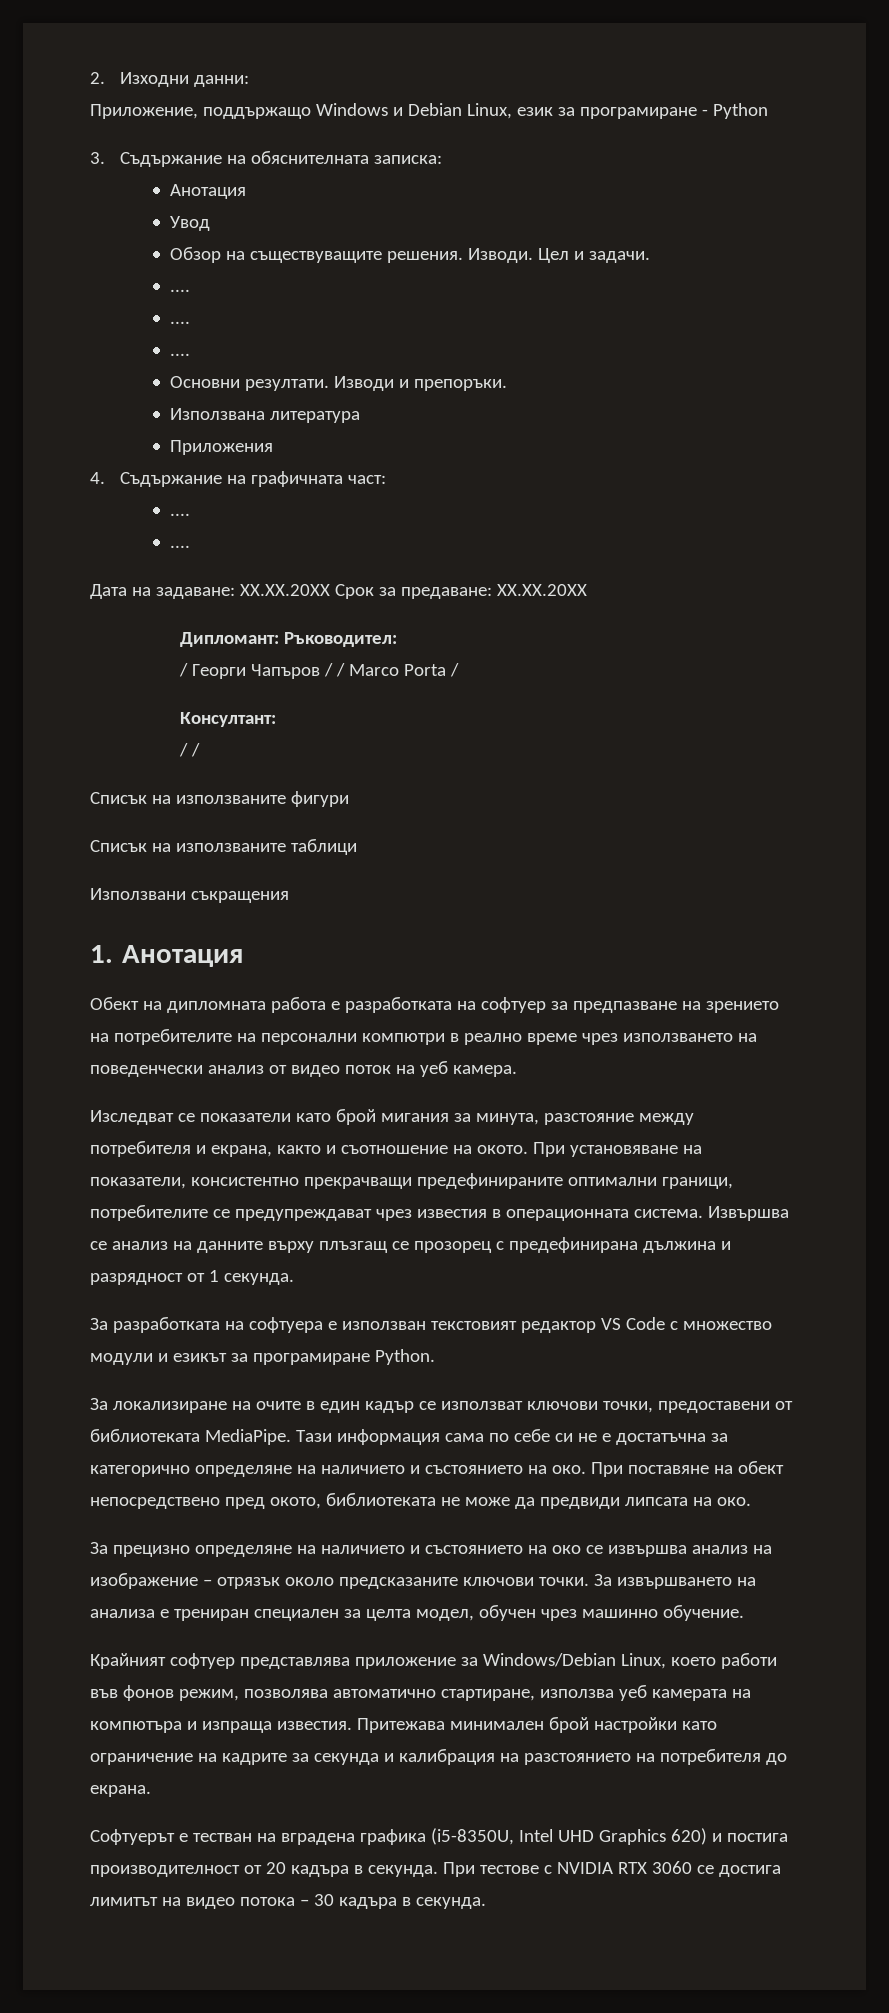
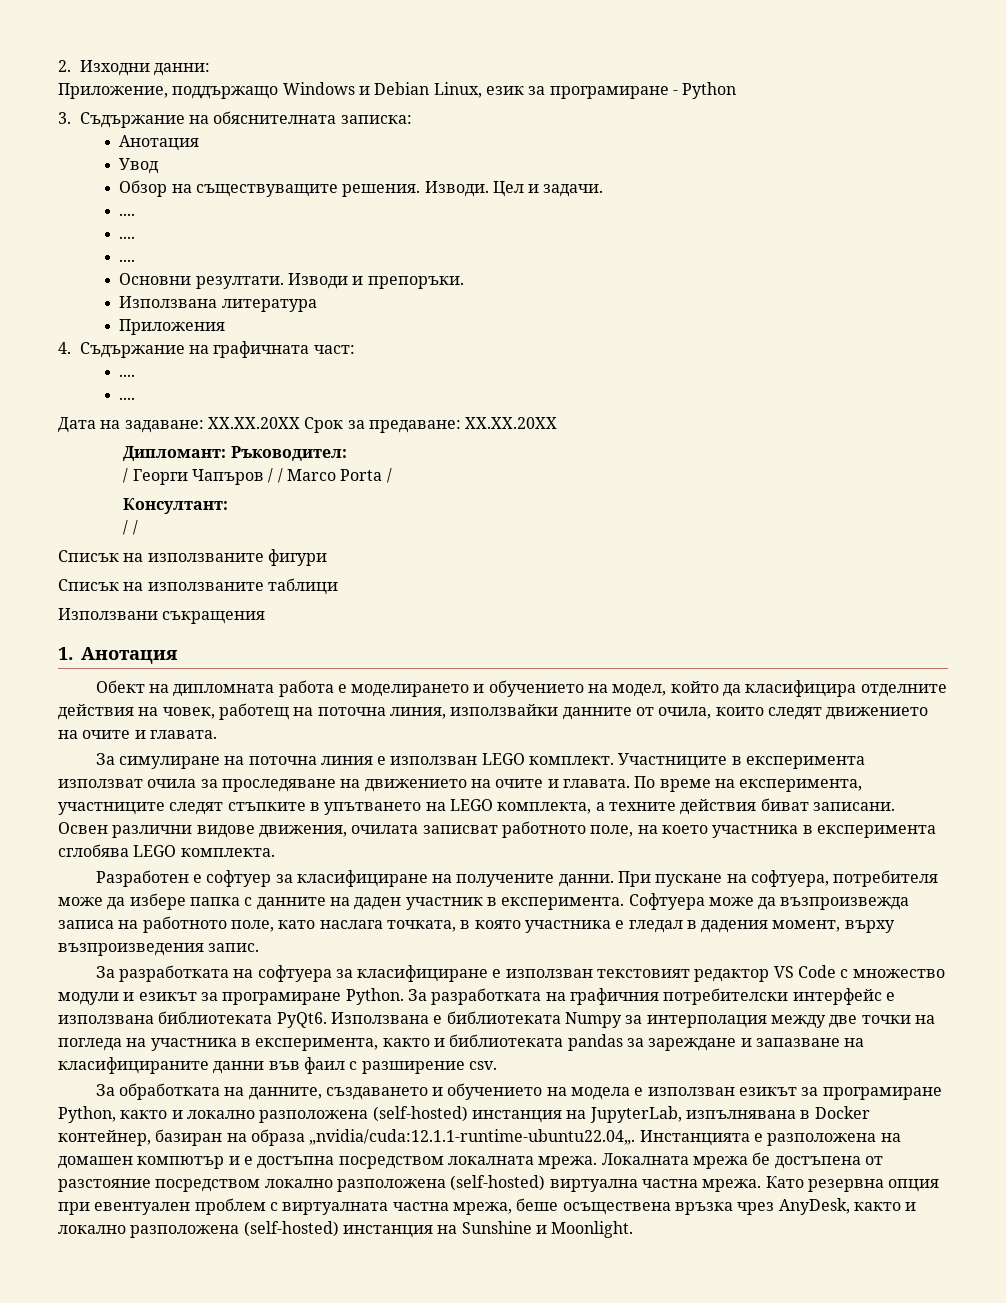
- Обект на дипломната работа е разработката на софтуер за предпазване на зрението на потребителите на персонални компютри в реално време чрез използването на поведенчески анализ от видео поток на уеб камера.
- Изследват се показатели като брой мигания за минута, разстояние между потребителя и екрана, както и съотношение на окото. При установяване на показатели, консистентно прекрачващи предефинираните оптимални граници, потребителите се предупреждават чрез известия в операционната система. Извършва се анализ на данните върху плъзгащ се прозорец с предефинирана дължина и разрядност от 1 секунда.
+ Обект на дипломната работа е моделирането и обучението на модел, който да класифицира отделните действия на човек, работещ на поточна линия, използвайки данните от очила, които следят движението на очите и главата.
+ За симулиране на поточна линия е използван LEGO комплект. Участниците в експеримента използват очила за проследяване на движението на очите и главата. По време на експеримента, участниците следят стъпките в упътването на LEGO комплекта, а техните действия биват записани. Освен различни видове движения, очилата записват работното поле, на което участника в експеримента сглобява LEGO комплекта.
+ Разработен е софтуер за класифициране на получените данни. При пускане на софтуера, потребителя може да избере папка с данните на даден участник в експеримента. Софтуера може да възпроизвежда записа на работното поле, като наслага точката, в която участника е гледал в дадения момент, върху възпроизведения запис.
- За разработката на софтуера е използван текстовият редактор VS Code с множество модули и езикът за програмиране Python.
- За локализиране на очите в един кадър се използват ключови точки, предоставени от библиотеката MediaPipe. Тази информация сама по себе си не е достатъчна за категорично определяне на наличието и състоянието на око. При поставяне на обект непосредствено пред окото, библиотеката не може да предвиди липсата на око.
- За прецизно определяне на наличието и състоянието на око се извършва анализ на изображение – отрязък около предсказаните ключови точки. За извършването на анализа е трениран специален за целта модел, обучен чрез машинно обучение.
- Крайният софтуер представлява приложение за Windows/Debian Linux, което работи във фонов режим, позволява автоматично стартиране, използва уеб камерата на компютъра и изпраща известия. Притежава минимален брой настройки като ограничение на кадрите за секунда и калибрация на разстоянието на потребителя до екрана.
- Софтуерът е тестван на вградена графика (i5-8350U, Intel UHD Graphics 620) и постига производителност от 20 кадъра в секунда. При тестове с NVIDIA RTX 3060 се достига лимитът на видео потока – 30 кадъра в секунда.
+ За разработката на софтуера за класифициране е използван текстовият редактор VS Code с множество модули и езикът за програмиране Python. За разработката на графичния потребителски интерфейс е използвана библиотеката PyQt6. Използвана е библиотеката Numpy за интерполация между две точки на погледа на участника в експеримента, както и библиотеката pandas за зареждане и запазване на класифицираните данни във фаил с разширение csv.
+ За обработката на данните, създаването и обучението на модела е използван езикът за програмиране Python, както и локално разположена (self-hosted) инстанция на JupyterLab, изпълнявана в Docker контейнер, базиран на образа „nvidia/cuda:12.1.1-runtime-ubuntu22.04„. Инстанцията е разположена на домашен компютър и е достъпна посредством локалната мрежа. Локалната мрежа бе достъпена от разстояние посредством локално разположенa (self-hosted) виртуална частна мрежа. Като резервна опция при евентуален проблем с виртуалната частна мрежа, беше осъществена връзка чрез AnyDesk, както и локално разположенa (self-hosted) инстанция на Sunshine и Moonlight.

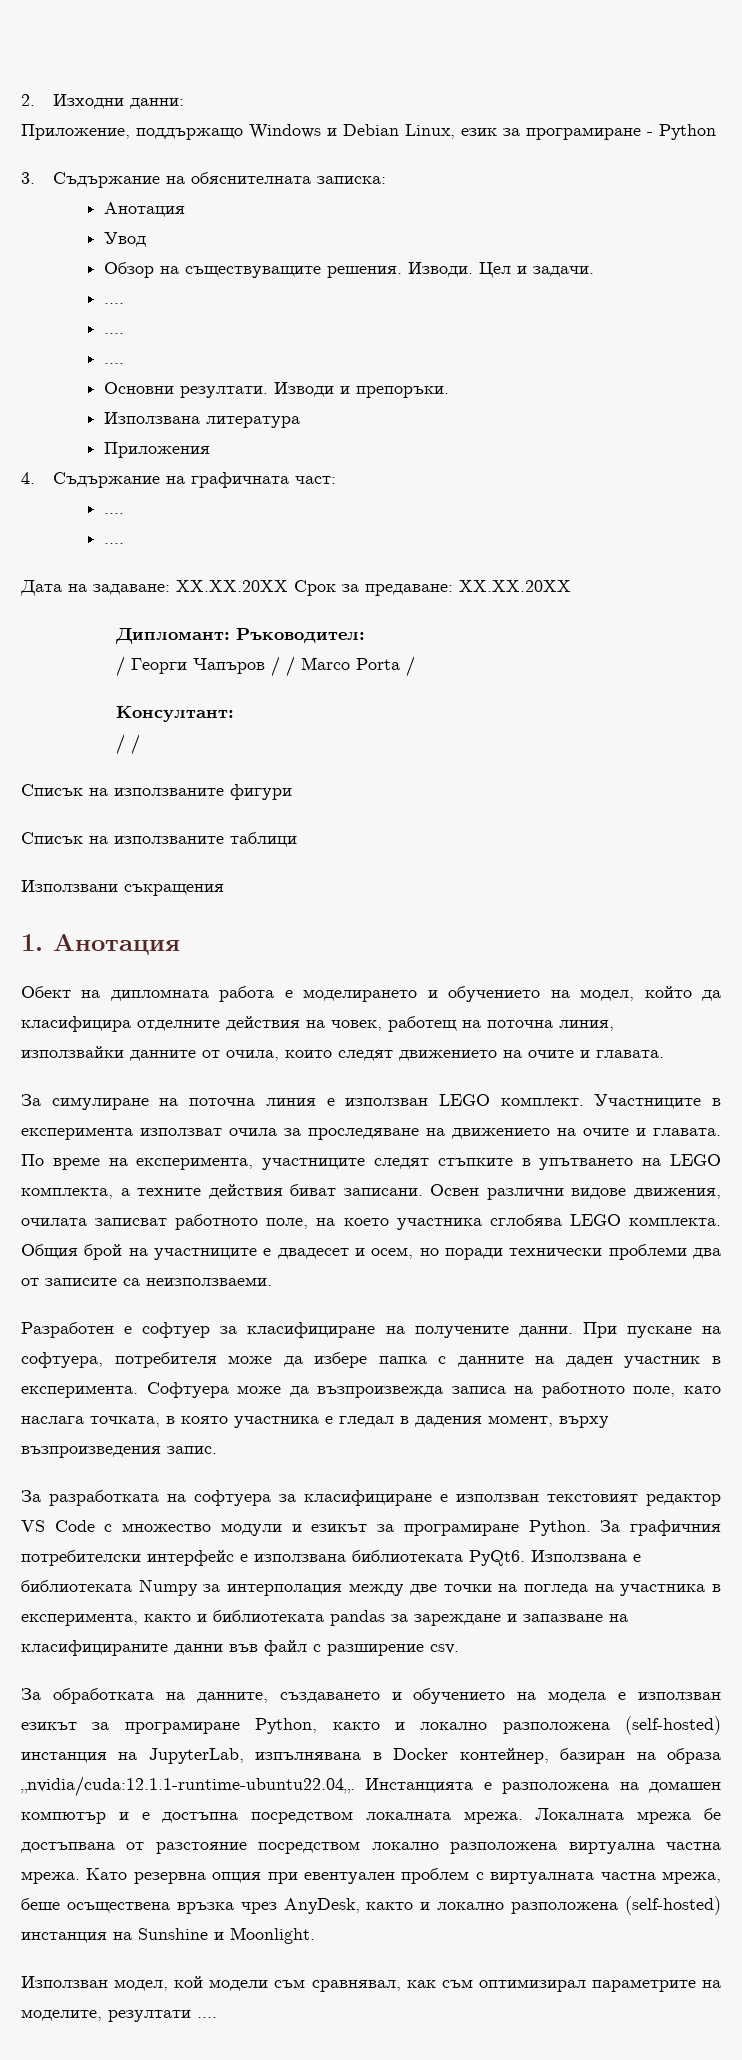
- Освен различни видове движения, очилата записват работното поле, на което участника в експеримента сглобява LEGO комплекта.
+ Освен различни видове движения, очилата записват работното поле, на което участника сглобява LEGO комплекта. Общия брой на участниците е двадесет и осем, но поради технически проблеми два от записите са неизползваеми.
- За разработката на графичния потребителски интерфейс е използвана библиотеката PyQt6.
+ За графичния потребителски интерфейс е използвана библиотеката PyQt6.
- Използвана е библиотеката Numpy за интерполация между две точки на погледа на участника в експеримента, както и библиотеката pandas за зареждане и запазване на класифицираните данни във фаил с разширение csv.
+ Използвана е библиотеката Numpy за интерполация между две точки на погледа на участника в експеримента, както и библиотеката pandas за зареждане и запазване на класифицираните данни във файл с разширение csv.
- Локалната мрежа бе достъпена от разстояние посредством локално разположенa (self-hosted) виртуална частна мрежа.
+ Локалната мрежа бе достъпвана от разстояние посредством локално разположенa виртуална частна мрежа.
+ Използван модел, кой модели съм сравнявал, как съм оптимизирал параметрите на моделите, резултати ....

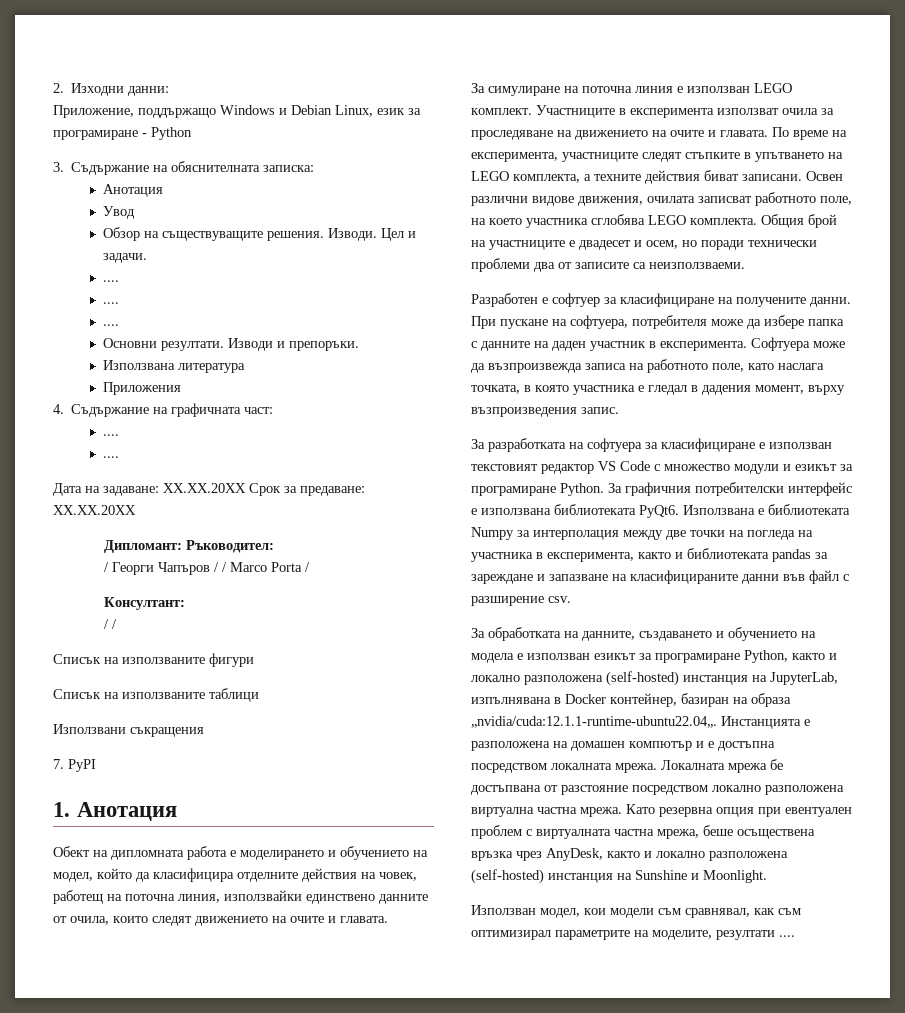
+ 7. PyPI
- Обект на дипломната работа е моделирането и обучението на модел, който да класифицира отделните действия на човек, работещ на поточна линия, използвайки данните от очила, които следят движението на очите и главата.
+ Обект на дипломната работа е моделирането и обучението на модел, който да класифицира отделните действия на човек, работещ на поточна линия, използвайки единствено данните от очила, които следят движението на очите и главата.
- Използван модел, кой модели съм сравнявал, как съм оптимизирал параметрите на моделите, резултати ....
+ Използван модел, кои модели съм сравнявал, как съм оптимизирал параметрите на моделите, резултати ....

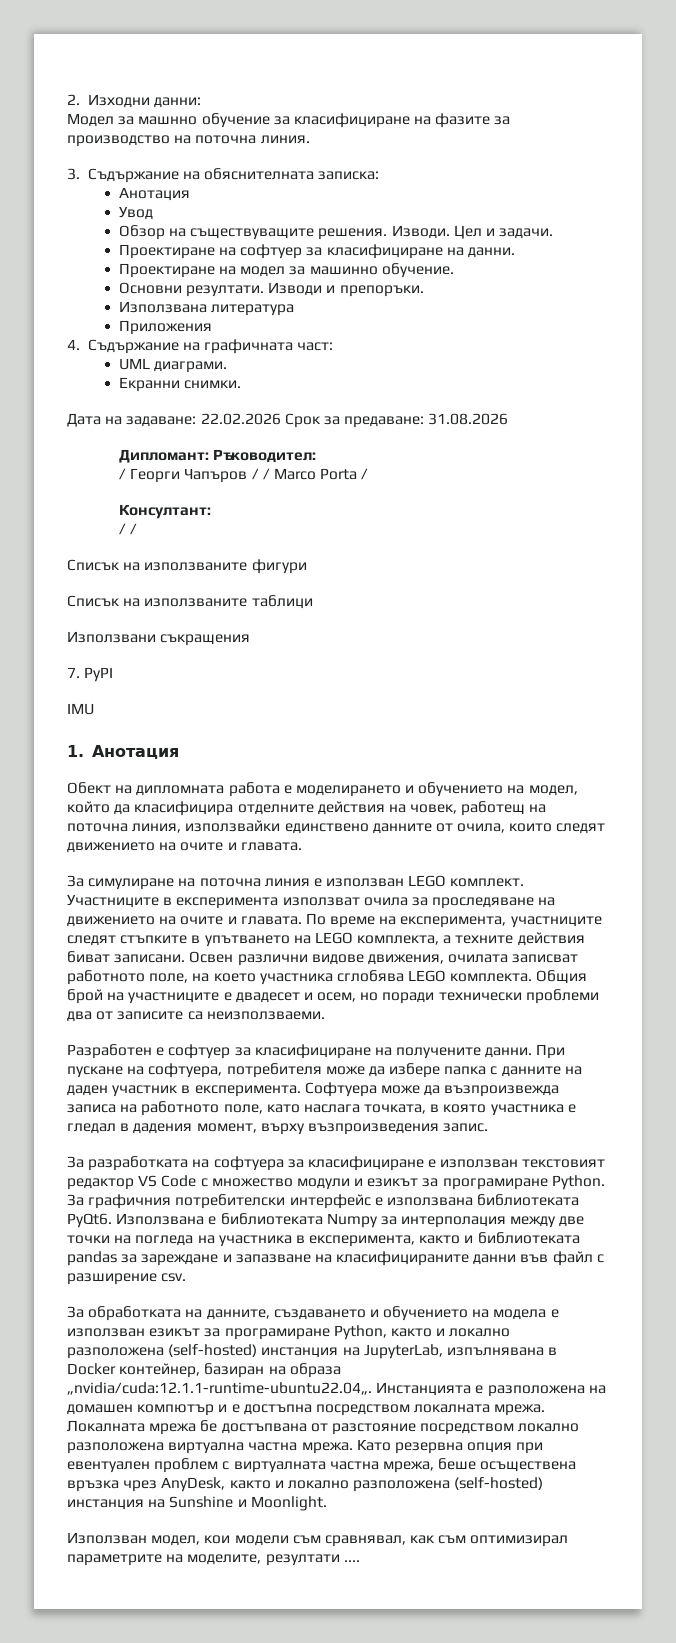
- Приложение, поддържащо Windows и Debian Linux, език за програмиране - Python
+ Модел за машнно обучение за класифициране на фазите за производство на поточна линия.
  Цел и задачи.
- ....
- ....
- ....
+ Проектиране на софтуер за класифициране на данни.
+ Проектиране на модел за машинно обучение.
  4. Съдържание на графичната част:
- ....
- ....
+ UML диаграми.
+ Екранни снимки.
- Дата на задаване: ХХ.ХХ.20XХ Срок за предаване: ХХ.ХХ.20XХ
+ Дата на задаване: 22.02.2026 Срок за предаване: 31.08.2026
+ IMU

